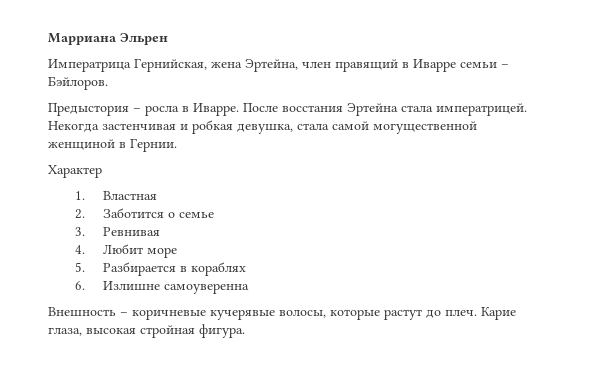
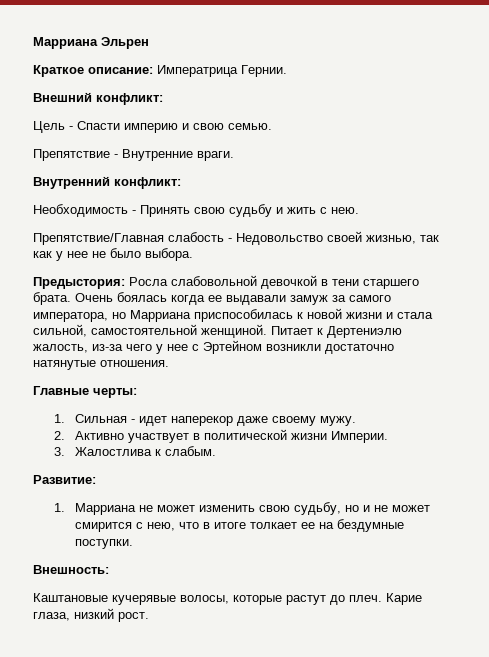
- Императрица Гернийская, жена Эртейна, член правящий в Иварре семьи – Бэйлоров.
- Предыстория – росла в Иварре. После восстания Эртейна стала императрицей. Некогда застенчивая и робкая девушка, стала самой могущественной женщиной в Гернии.
- Характер
- 1. Властная
- 2. Заботится о семье
- 3. Ревнивая
- 4. Любит море
- 5. Разбирается в кораблях
- 6. Излишне самоуверенна
- Внешность – коричневые кучерявые волосы, которые растут до плеч.
+ Краткое описание: Императрица Гернии.
+ Внешний конфликт:
+ Цель - Спасти империю и свою семью.
+ Препятствие - Внутренние враги.
+ Внутренний конфликт:
+ Необходимость - Принять свою судьбу и жить с нею.
+ Препятствие/Главная слабость - Недовольство своей жизнью, так как у нее не было выбора.
+ Предыстория: Росла слабовольной девочкой в тени старшего брата. Очень боялась когда ее выдавали замуж за самого императора, но Марриана приспособилась к новой жизни и стала сильной, самостоятельной женщиной. Питает к Дертениэлю жалость, из-за чего у нее с Эртейном возникли достаточно натянутые отношения.
+ Главные черты:
+ 1. Сильная - идет наперекор даже своему мужу.
+ 2. Активно участвует в политической жизни Империи.
+ 3. Жалостлива к слабым.
+ Развитие:
+ 1. Марриана не может изменить свою судьбу, но и не может смирится с нею, что в итоге толкает ее на бездумные поступки.
+ Внешность:
+ Каштановые кучерявые волосы, которые растут до плеч.
- Карие глаза, высокая стройная фигура.
+ Карие глаза, низкий рост.

